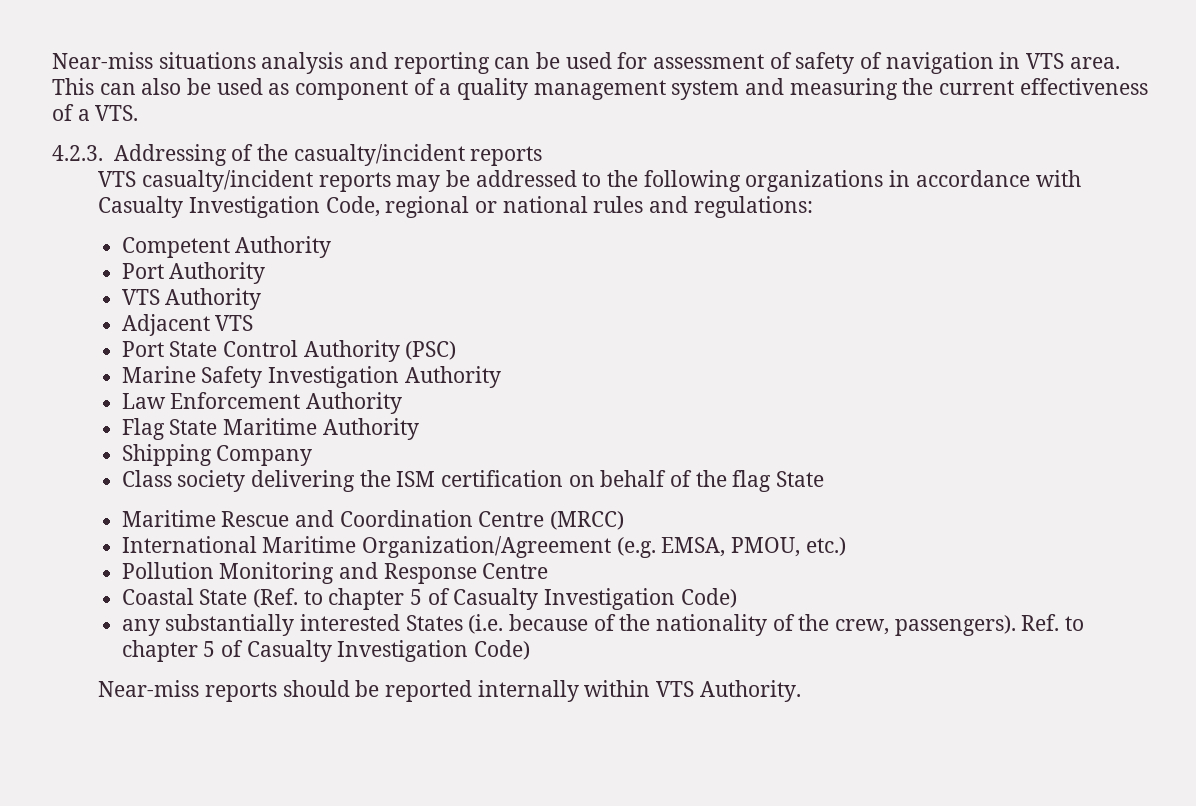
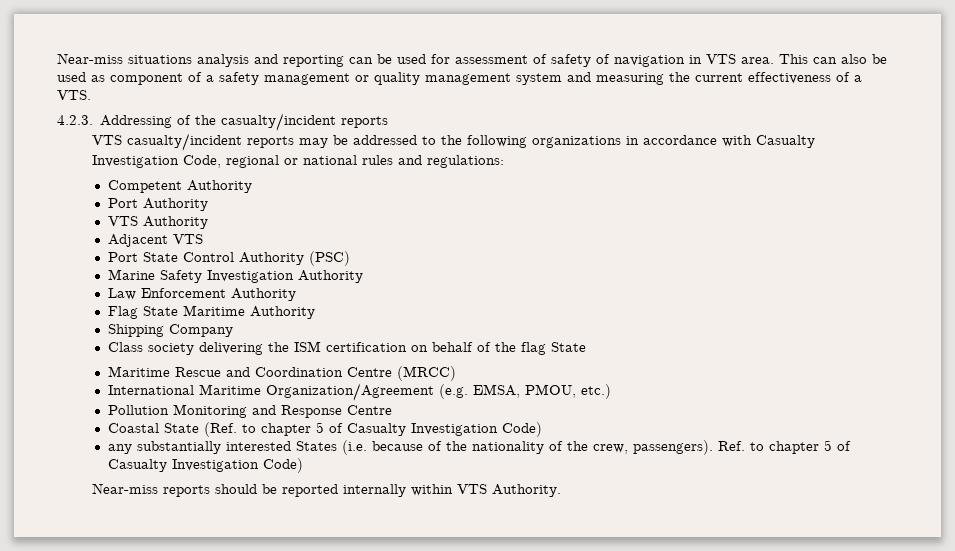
- This can also be used as component of a quality management system and measuring the current effectiveness of a VTS.
+ This can also be used as component of a safety management or quality management system and measuring the current effectiveness of a VTS.

